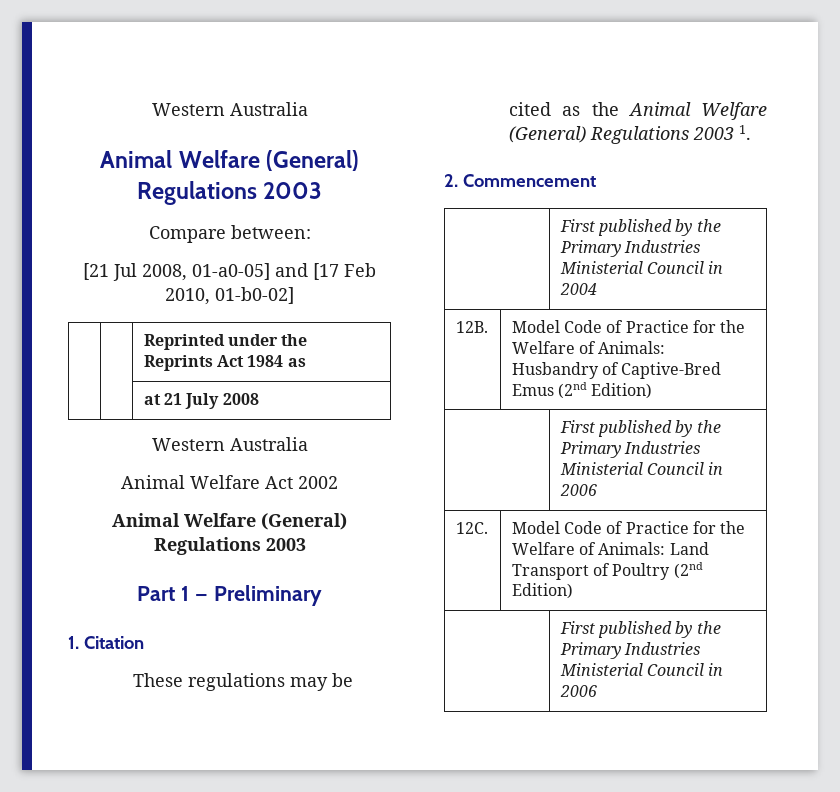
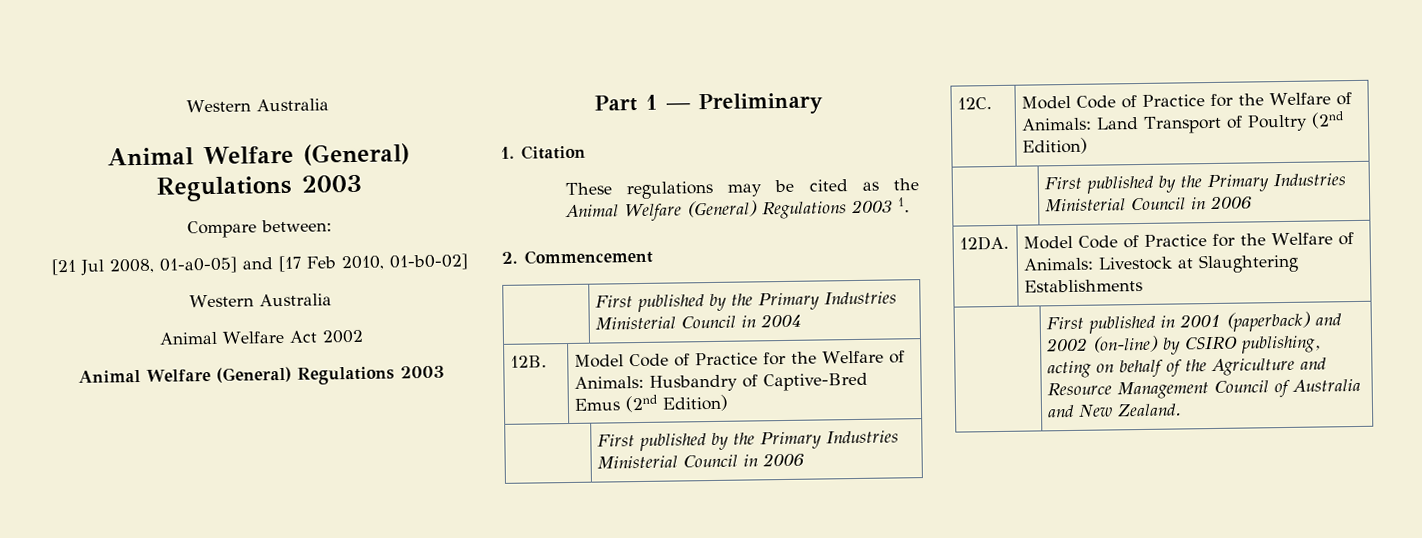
- | | Reprinted under the Reprints Act 1984 as
- | | at 21 July 2008
+ 12DA. | Model Code of Practice for the Welfare of Animals: Livestock at Slaughtering Establishments
+ | First published in 2001 (paperback) and 2002 (on-line) by CSIRO publishing, acting on behalf of the Agriculture and Resource Management Council of Australia and New Zealand.

